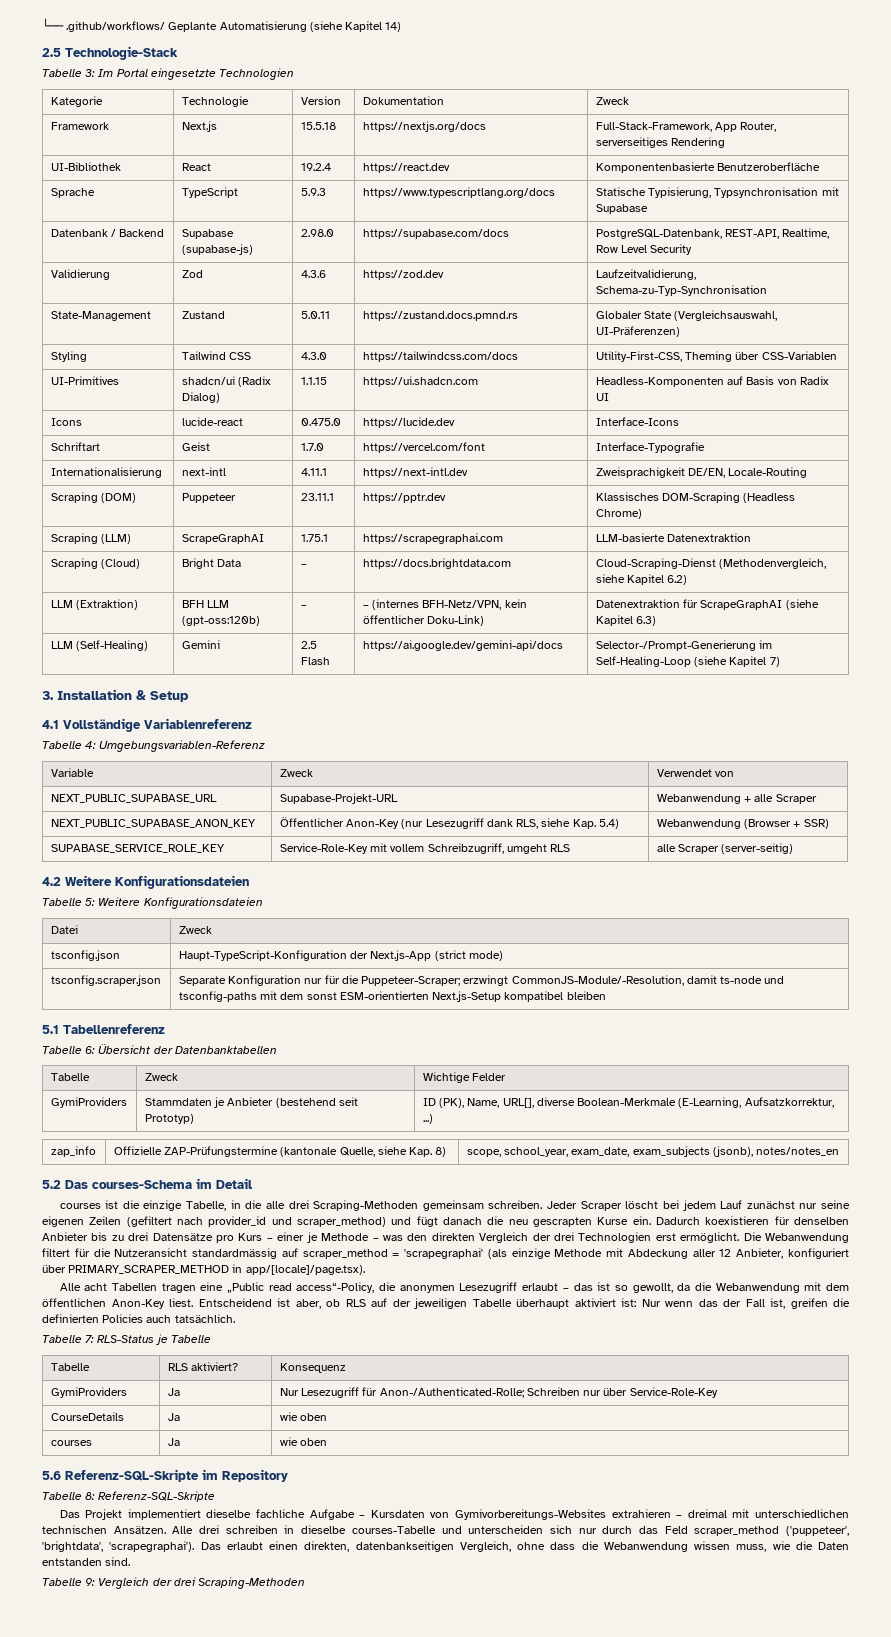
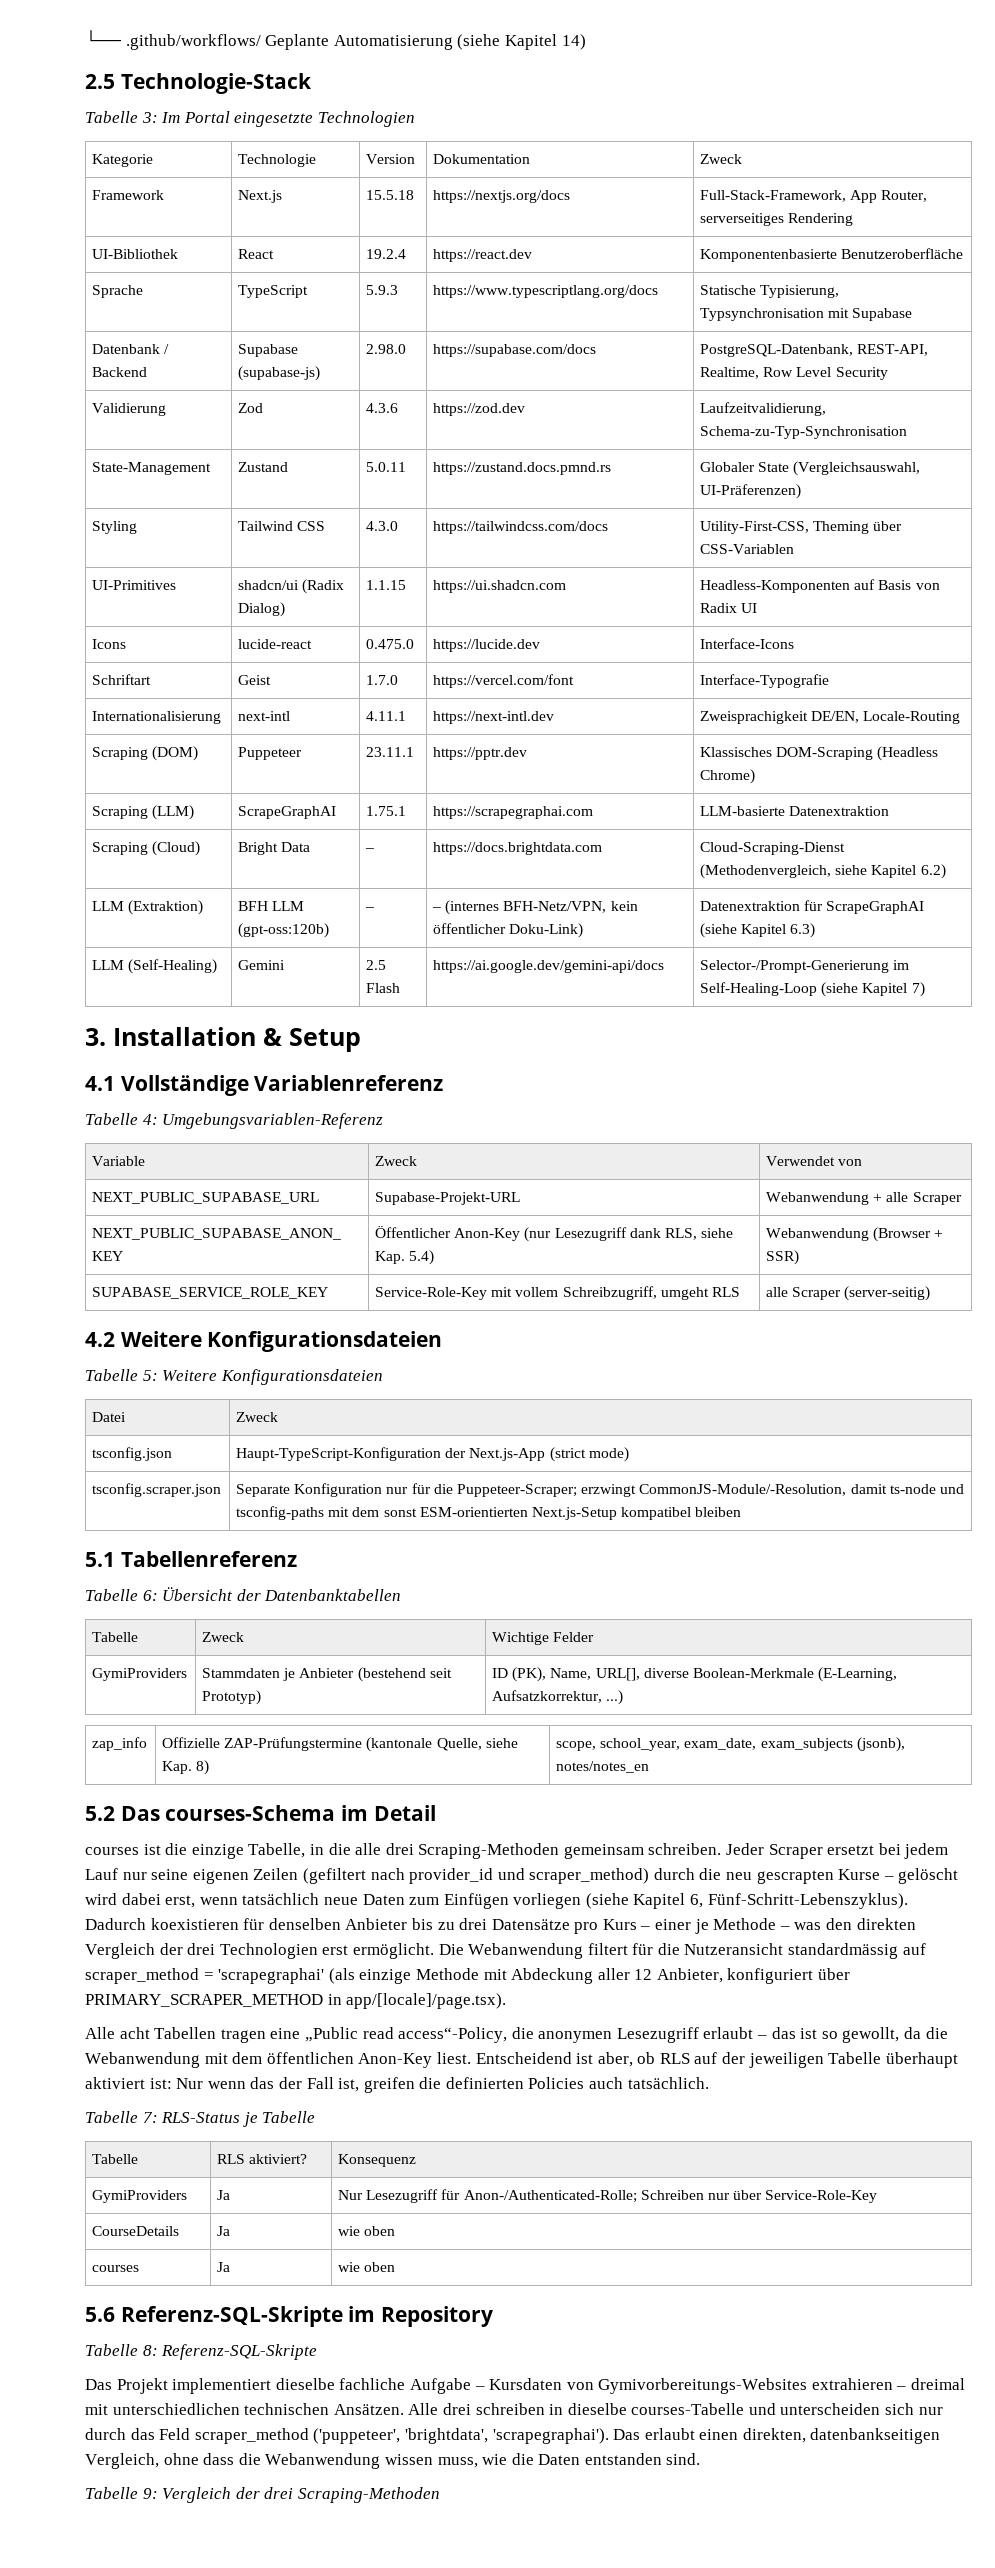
- Jeder Scraper löscht bei jedem Lauf zunächst nur seine eigenen Zeilen (gefiltert nach provider_id und scraper_method) und fügt danach die neu gescrapten Kurse ein.
+ Jeder Scraper ersetzt bei jedem Lauf nur seine eigenen Zeilen (gefiltert nach provider_id und scraper_method) durch die neu gescrapten Kurse – gelöscht wird dabei erst, wenn tatsächlich neue Daten zum Einfügen vorliegen (siehe Kapitel 6, Fünf-Schritt-Lebenszyklus).

